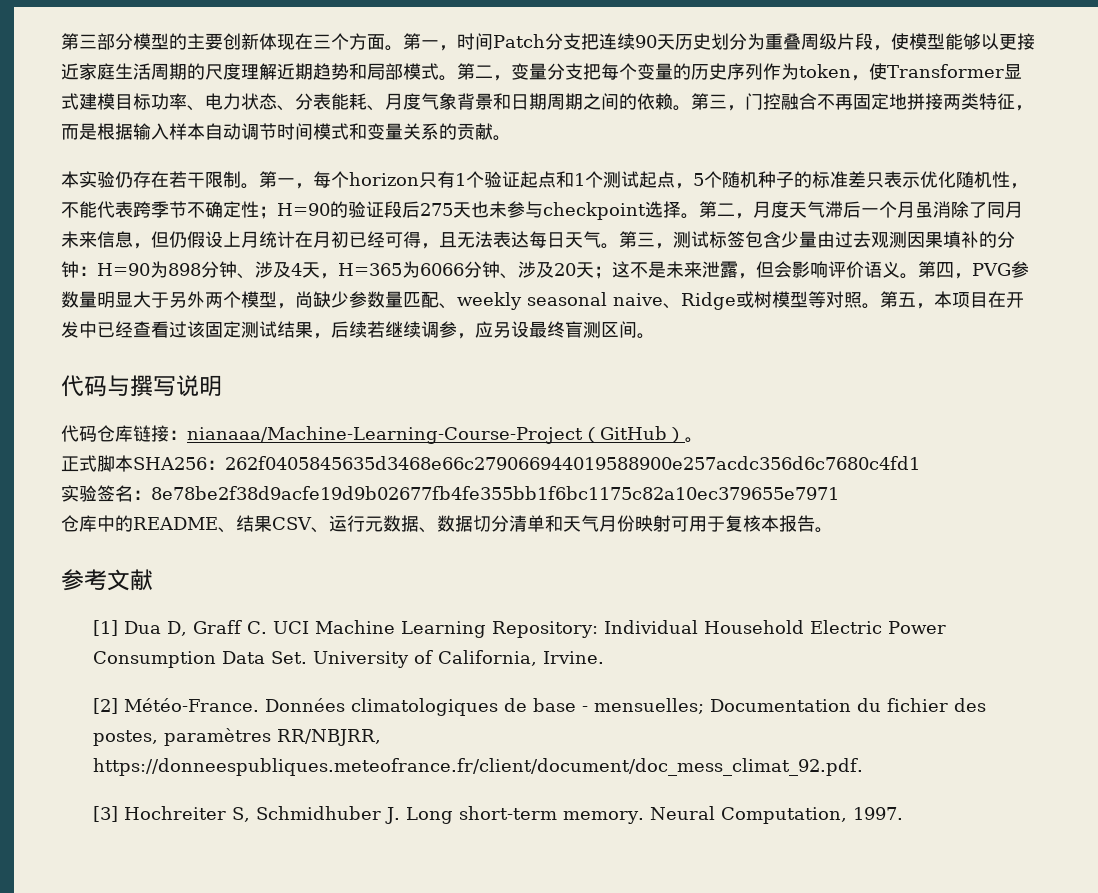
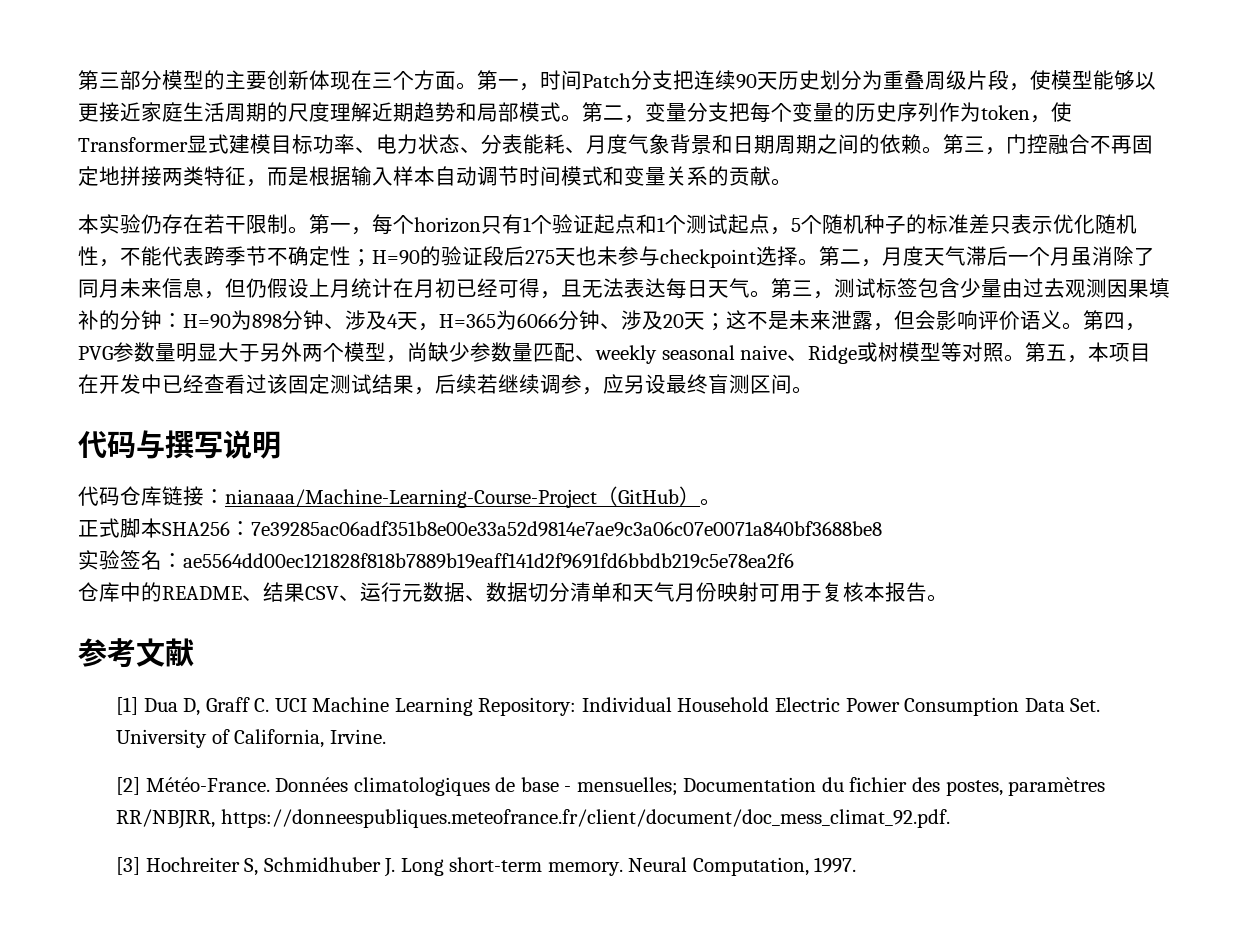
- 正式脚本SHA256：262f0405845635d3468e66c279066944019588900e257acdc356d6c7680c4fd1
+ 正式脚本SHA256：7e39285ac06adf351b8e00e33a52d9814e7ae9c3a06c07e0071a840bf3688be8
- 实验签名：8e78be2f38d9acfe19d9b02677fb4fe355bb1f6bc1175c82a10ec379655e7971
+ 实验签名：ae5564dd00ec121828f818b7889b19eaff141d2f9691fd6bbdb219c5e78ea2f6

